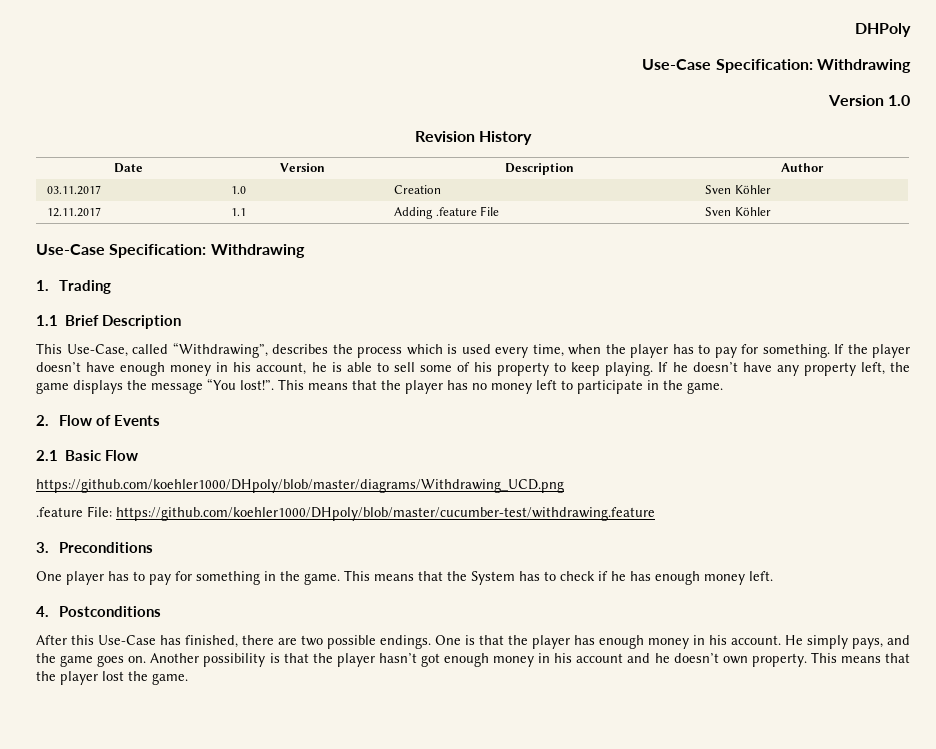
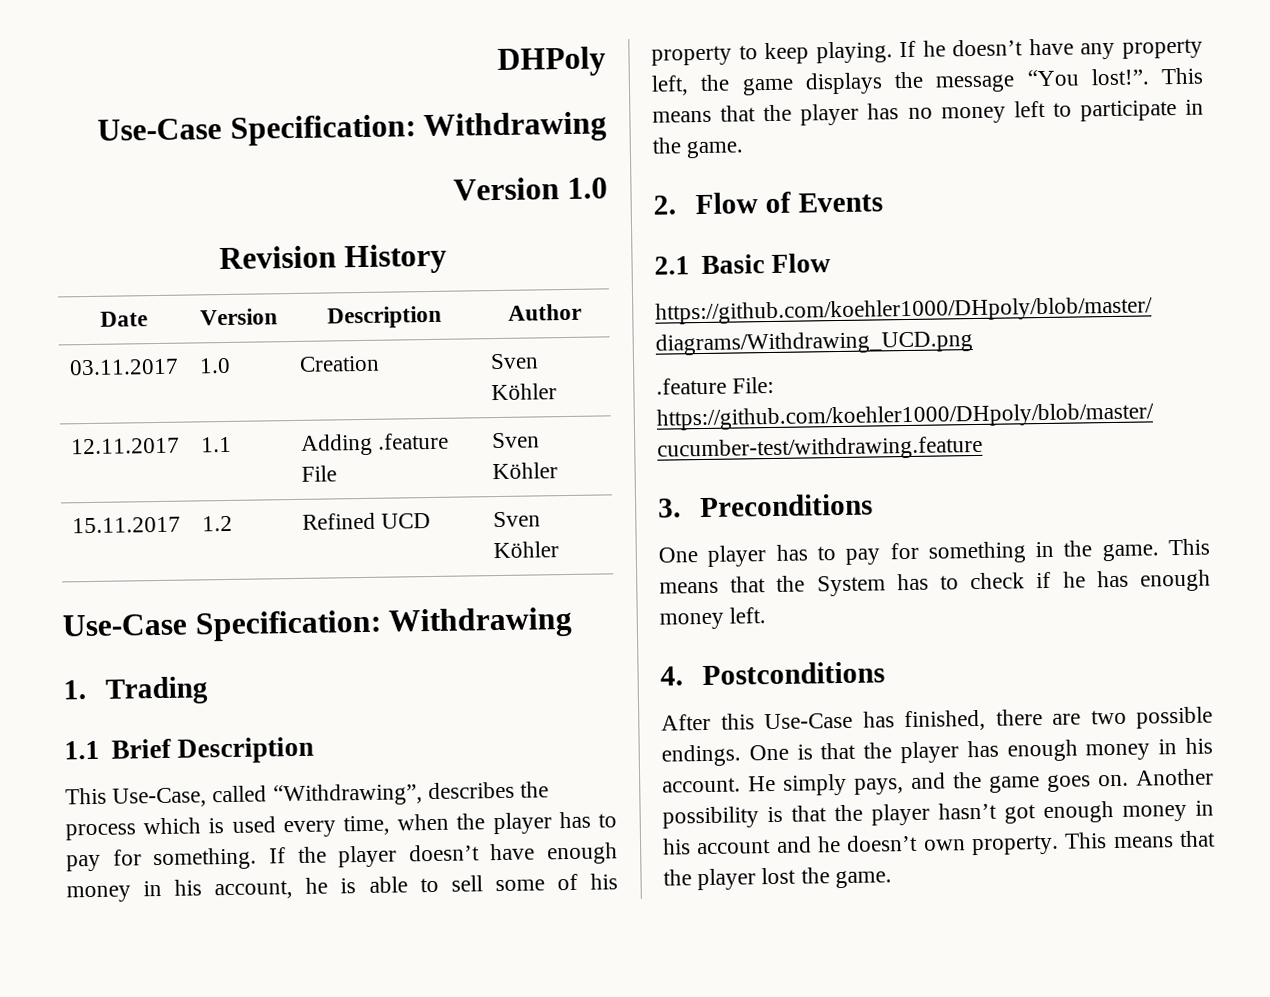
+ 15.11.2017 | 1.2 | Refined UCD | Sven Köhler

